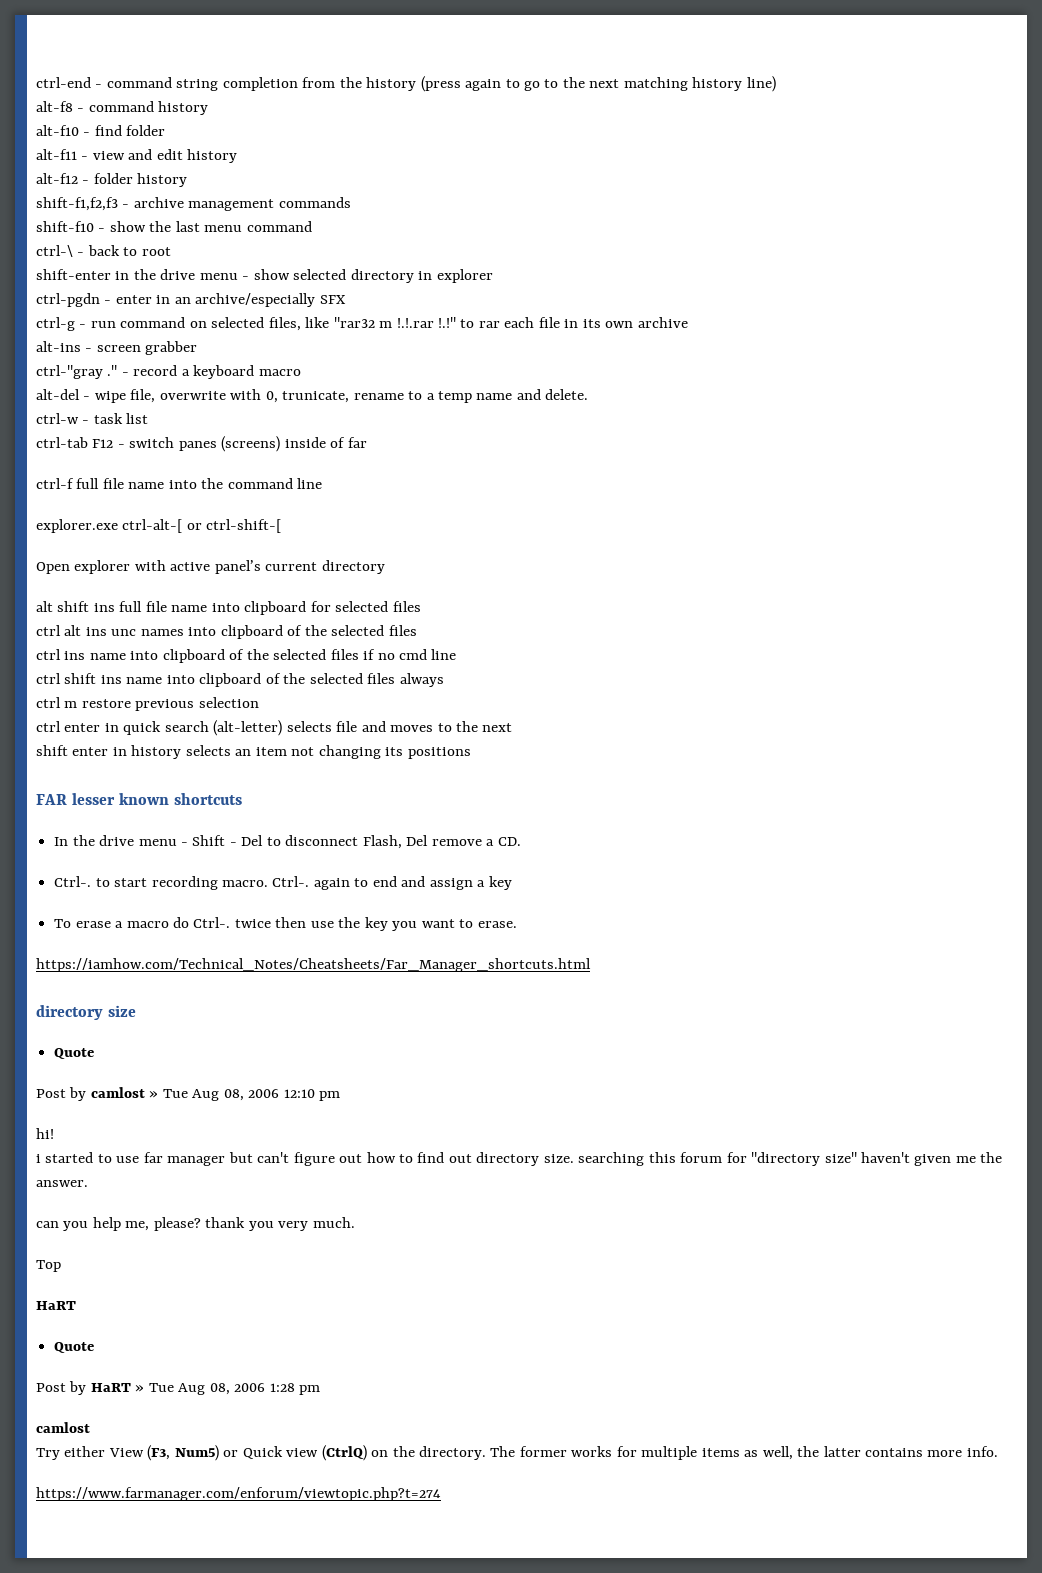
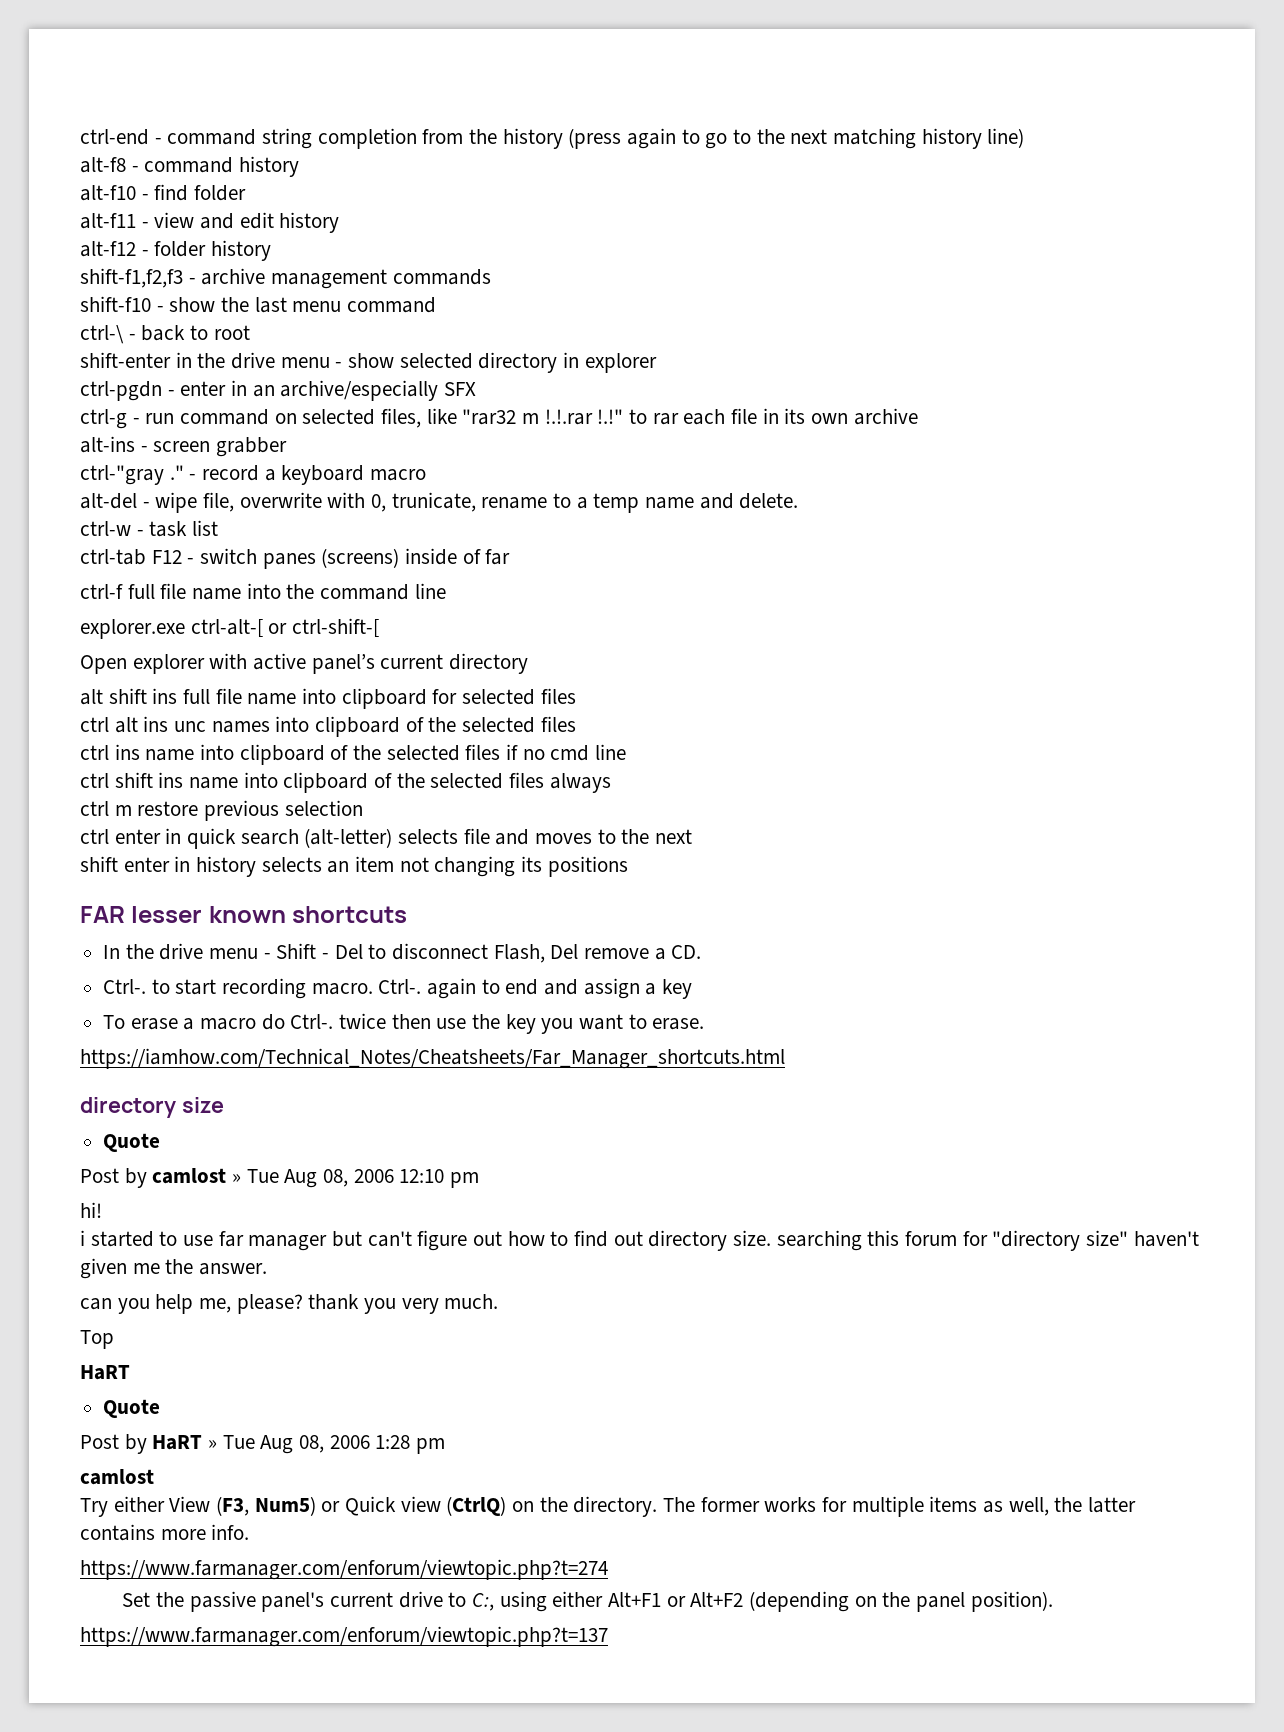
+ Set the passive panel's current drive to C:, using either Alt+F1 or Alt+F2 (depending on the panel position).
+ https://www.farmanager.com/enforum/viewtopic.php?t=137

